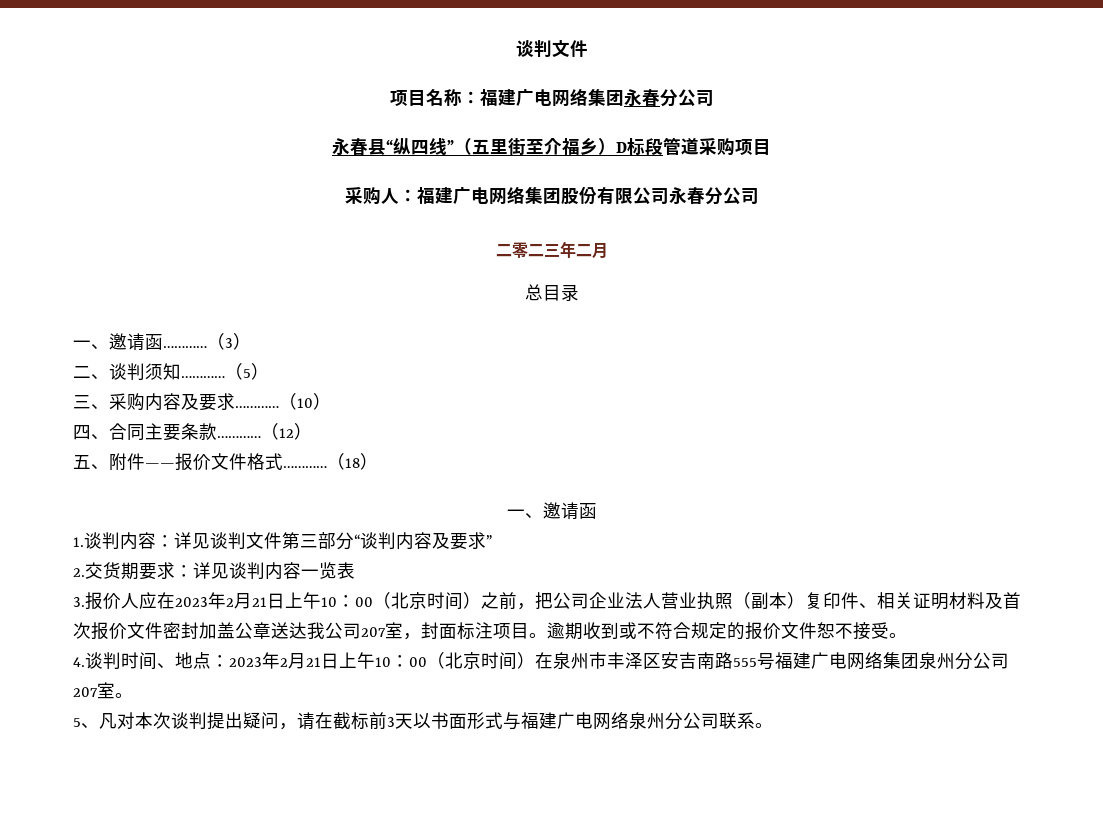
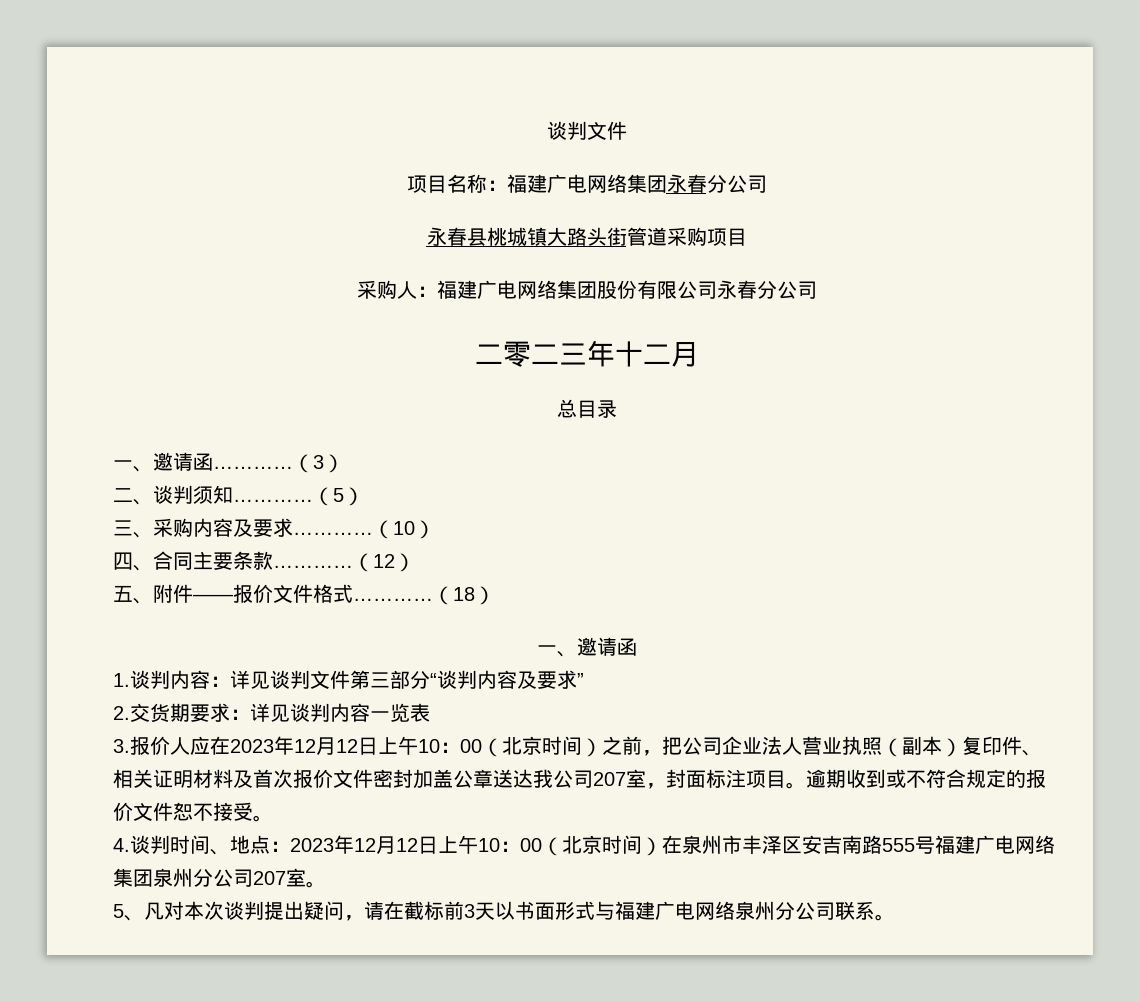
- 永春县“纵四线”（五里街至介福乡）D标段管道采购项目
+ 永春县桃城镇大路头街管道采购项目
- 二零二三年二月
+ 二零二三年十二月
- 3.报价人应在2023年2月21日上午10：00（北京时间）之前，把公司企业法人营业执照（副本）复印件、相关证明材料及首次报价文件密封加盖公章送达我公司207室，封面标注项目。
+ 3.报价人应在2023年12月12日上午10：00（北京时间）之前，把公司企业法人营业执照（副本）复印件、相关证明材料及首次报价文件密封加盖公章送达我公司207室，封面标注项目。
- 4.谈判时间、地点：2023年2月21日上午10：00（北京时间）在泉州市丰泽区安吉南路555号福建广电网络集团泉州分公司207室。
+ 4.谈判时间、地点：2023年12月12日上午10：00（北京时间）在泉州市丰泽区安吉南路555号福建广电网络集团泉州分公司207室。

